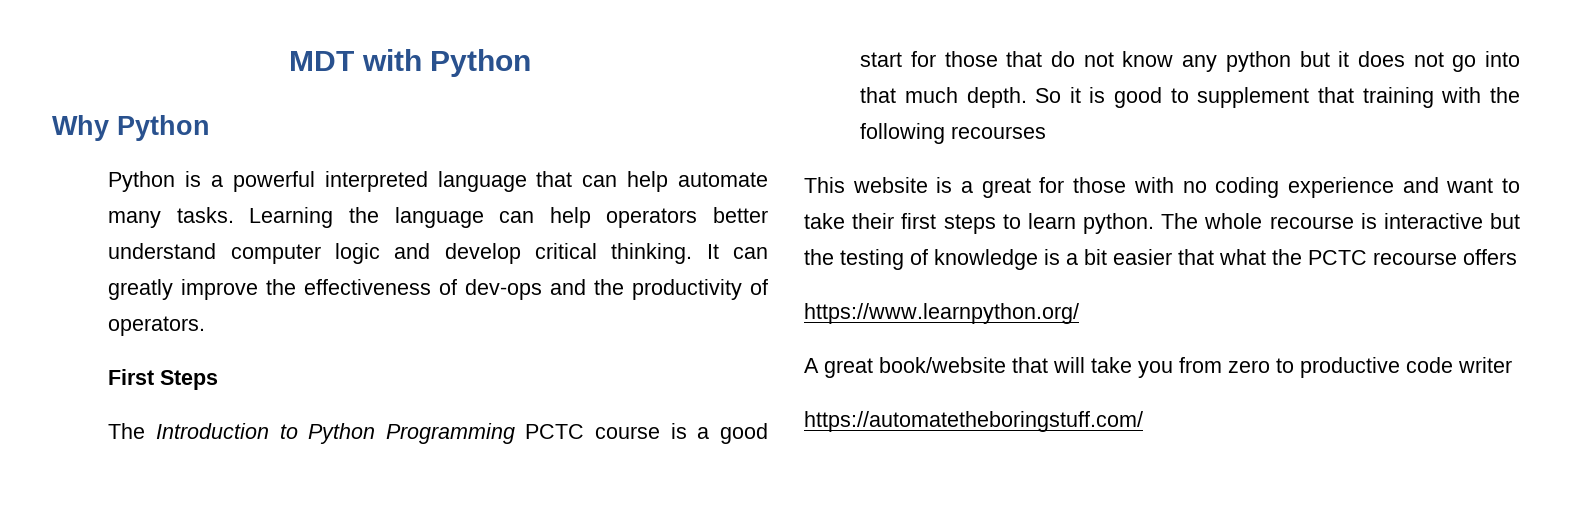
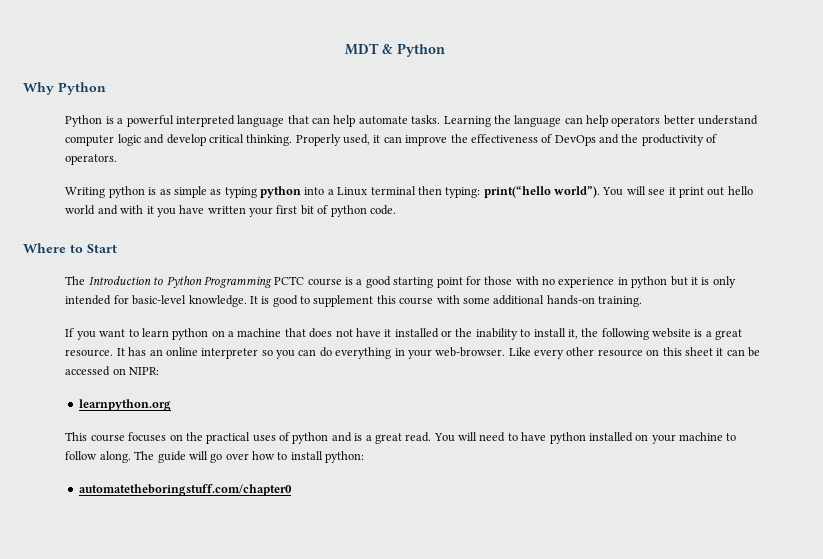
- MDT with Python
+ MDT & Python
- Python is a powerful interpreted language that can help automate many tasks.
+ Python is a powerful interpreted language that can help automate tasks.
- It can greatly improve the effectiveness of dev-ops and the productivity of operators.
+ Properly used, it can improve the effectiveness of DevOps and the productivity of operators.
- First Steps
+ Writing python is as simple as typing python into a Linux terminal then typing: print(“hello world”). You will see it print out hello world and with it you have written your first bit of python code.
+ Where to Start
- The Introduction to Python Programming PCTC course is a good start for those that do not know any python but it does not go into that much depth. So it is good to supplement that training with the following recourses
- This website is a great for those with no coding experience and want to take their first steps to learn python. The whole recourse is interactive but the testing of knowledge is a bit easier that what the PCTC recourse offers
- https://www.learnpython.org/
- A great book/website that will take you from zero to productive code writer
- https://automatetheboringstuff.com/
+ The Introduction to Python Programming PCTC course is a good starting point for those with no experience in python but it is only intended for basic-level knowledge. It is good to supplement this course with some additional hands-on training.
+ If you want to learn python on a machine that does not have it installed or the inability to install it, the following website is a great resource. It has an online interpreter so you can do everything in your web-browser. Like every other resource on this sheet it can be accessed on NIPR:
+ learnpython.org
+ This course focuses on the practical uses of python and is a great read. You will need to have python installed on your machine to follow along. The guide will go over how to install python:
+ automatetheboringstuff.com/chapter0

